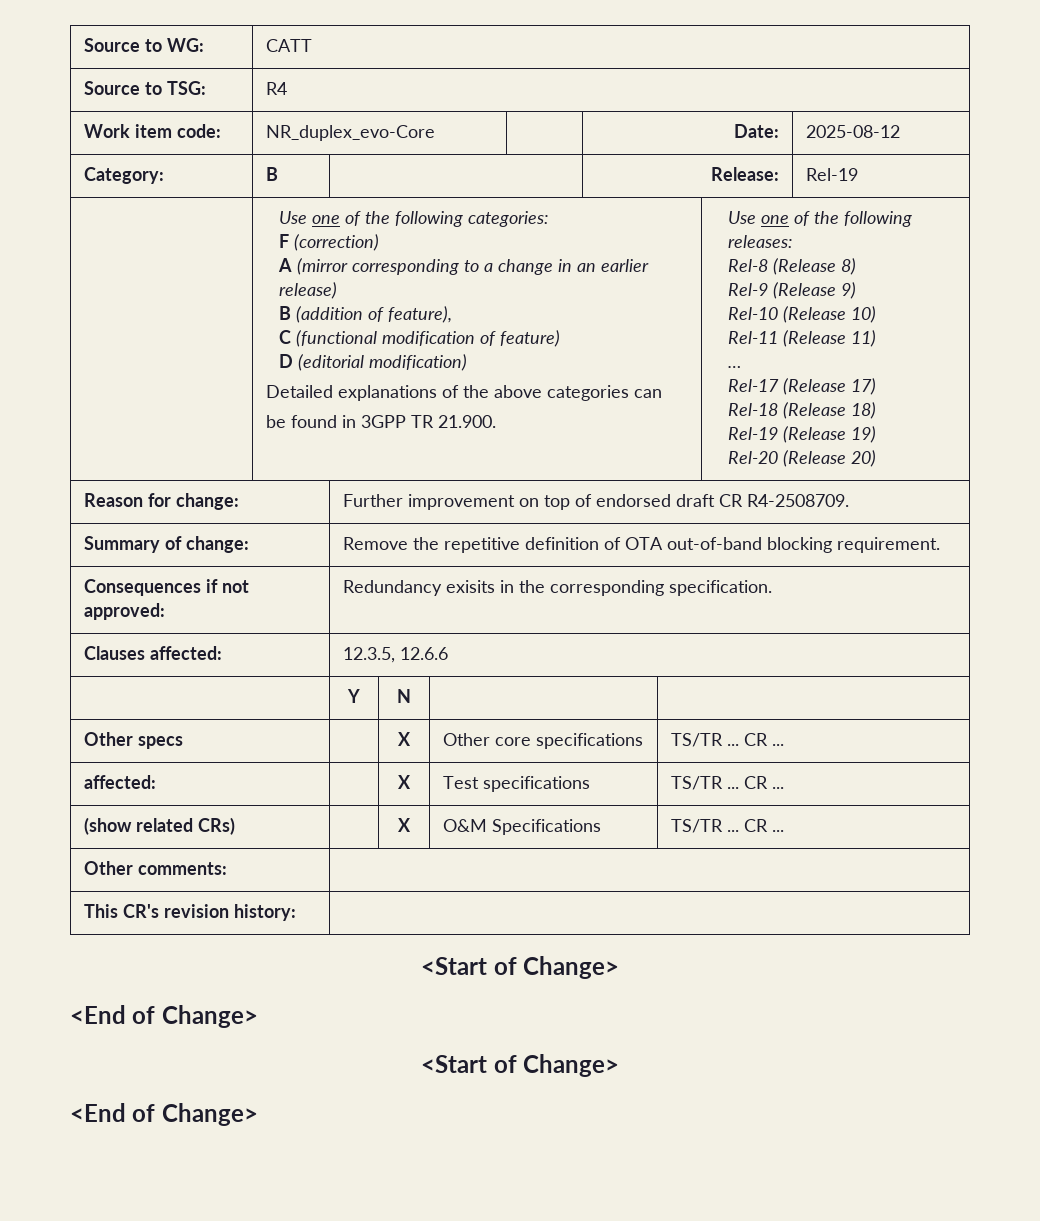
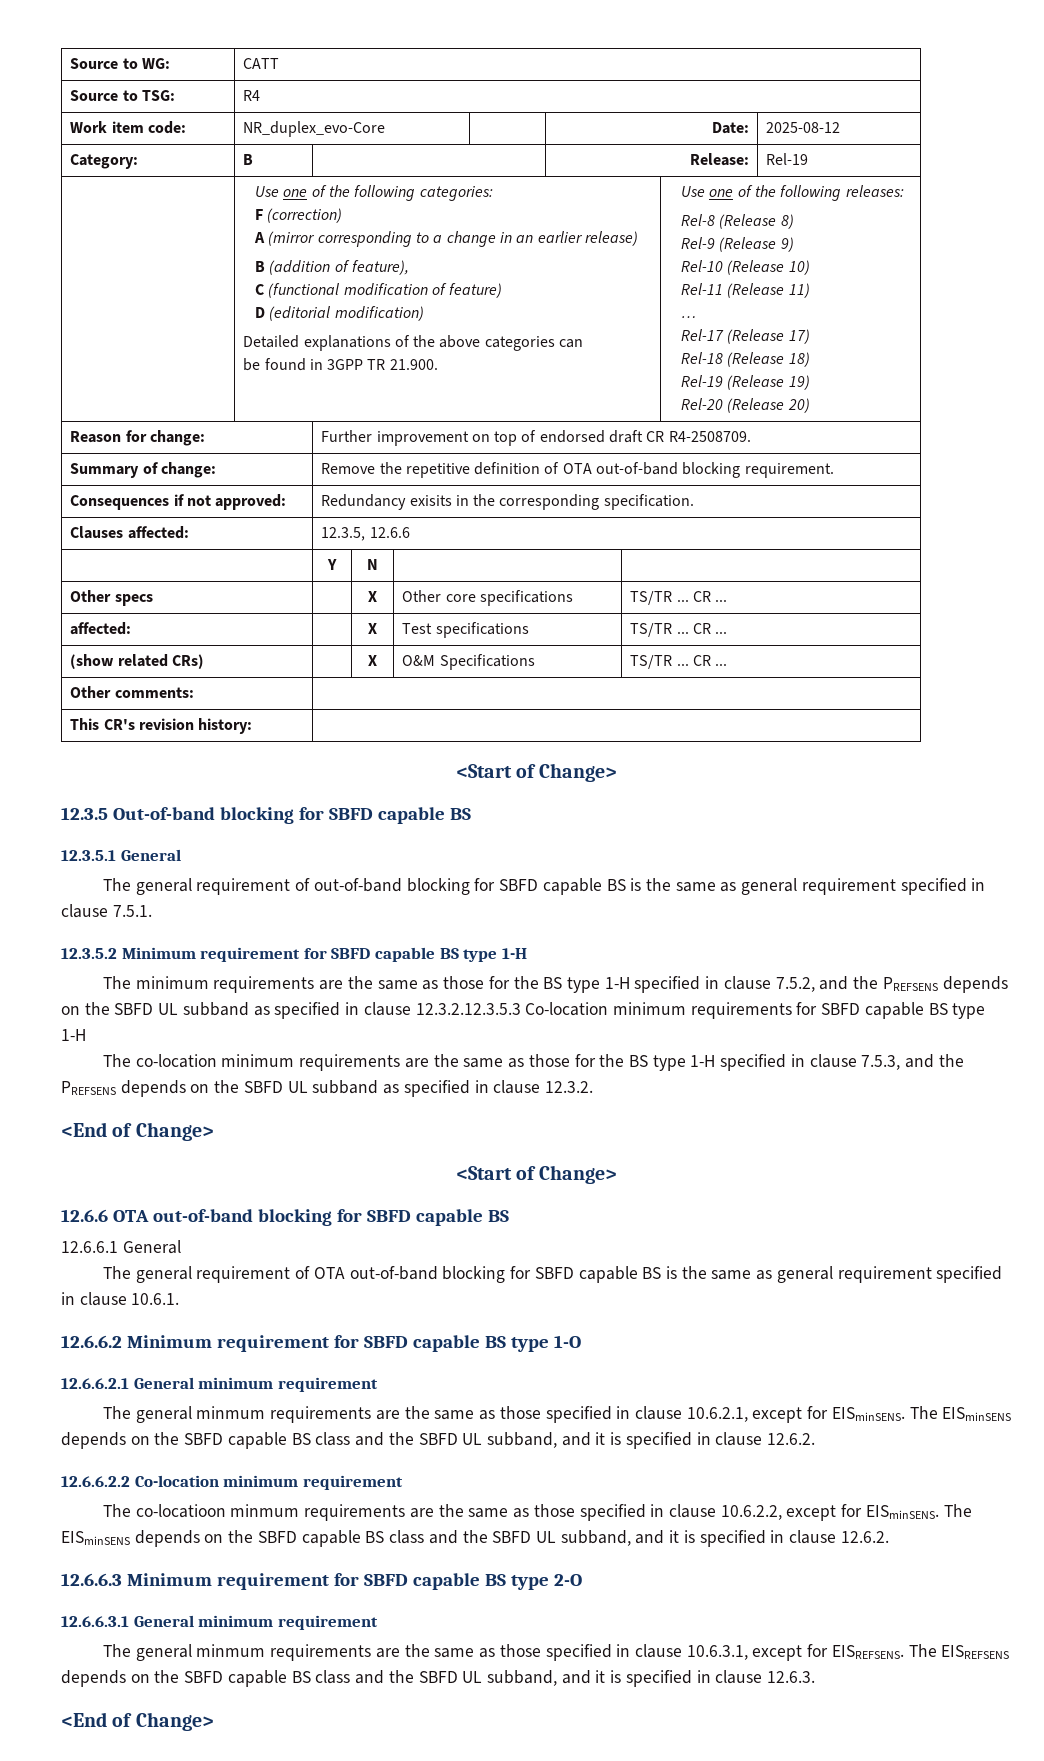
+ 12.3.5 Out-of-band blocking for SBFD capable BS
+ 12.3.5.1 General
+ The general requirement of out-of-band blocking for SBFD capable BS is the same as general requirement specified in clause 7.5.1.
+ 12.3.5.2 Minimum requirement for SBFD capable BS type 1-H
+ The minimum requirements are the same as those for the BS type 1-H specified in clause 7.5.2, and the PREFSENS depends on the SBFD UL subband as specified in clause 12.3.2.12.3.5.3 Co-location minimum requirements for SBFD capable BS type 1-H
+ The co-location minimum requirements are the same as those for the BS type 1-H specified in clause 7.5.3, and the PREFSENS depends on the SBFD UL subband as specified in clause 12.3.2.
+ 12.6.6 OTA out-of-band blocking for SBFD capable BS
+ 12.6.6.1 General
+ The general requirement of OTA out-of-band blocking for SBFD capable BS is the same as general requirement specified in clause 10.6.1.
+ 12.6.6.2 Minimum requirement for SBFD capable BS type 1-O
+ 12.6.6.2.1 General minimum requirement
+ The general minmum requirements are the same as those specified in clause 10.6.2.1, except for EISminSENS. The EISminSENS depends on the SBFD capable BS class and the SBFD UL subband, and it is specified in clause 12.6.2.
+ 12.6.6.2.2 Co-location minimum requirement
+ The co-locatioon minmum requirements are the same as those specified in clause 10.6.2.2, except for EISminSENS. The EISminSENS depends on the SBFD capable BS class and the SBFD UL subband, and it is specified in clause 12.6.2.
+ 12.6.6.3 Minimum requirement for SBFD capable BS type 2-O
+ 12.6.6.3.1 General minimum requirement
+ The general minmum requirements are the same as those specified in clause 10.6.3.1, except for EISREFSENS. The EISREFSENS depends on the SBFD capable BS class and the SBFD UL subband, and it is specified in clause 12.6.3.

